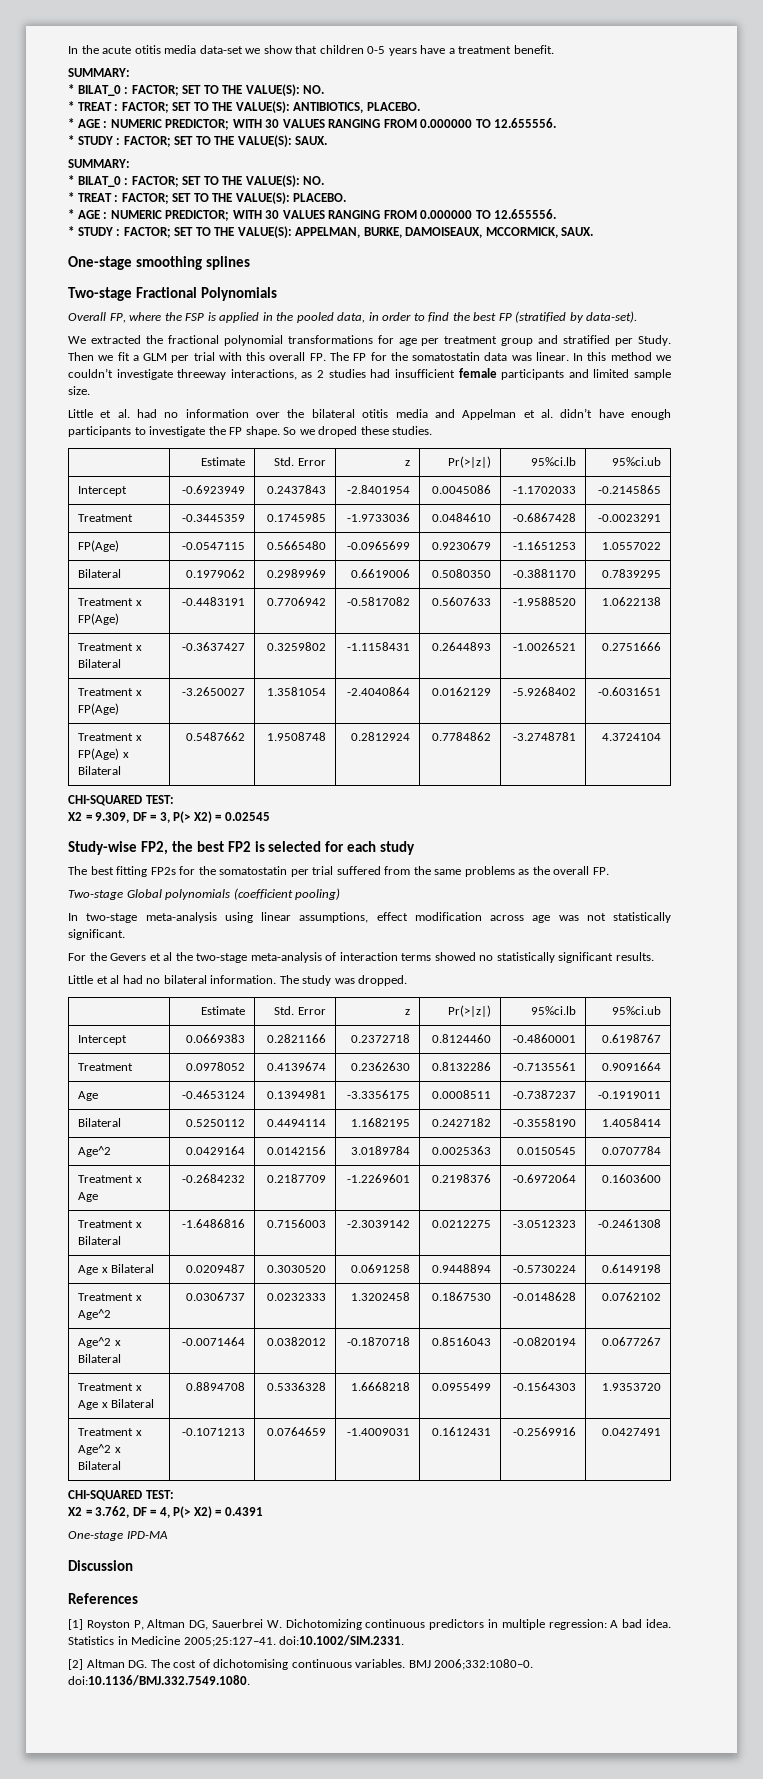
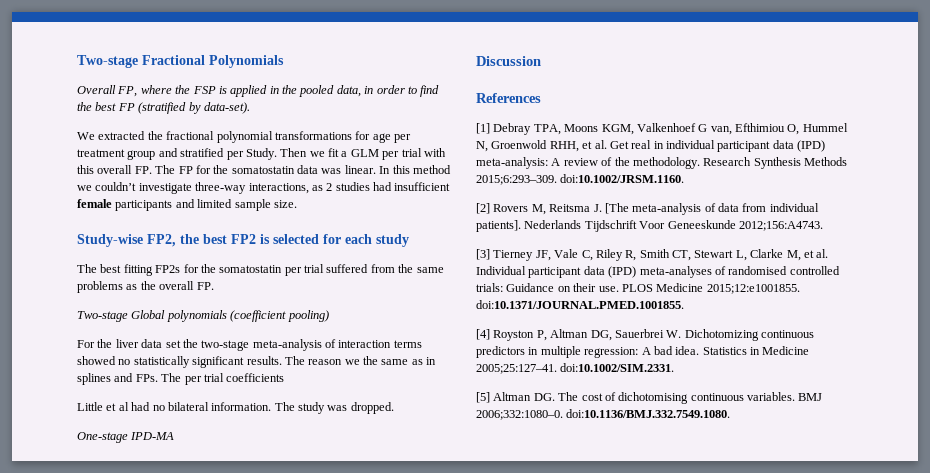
- In the acute otitis media data-set we show that children 0-5 years have a treatment benefit.
- SUMMARY:
- * BILAT_0 : FACTOR; SET TO THE VALUE(S): NO.
- * TREAT : FACTOR; SET TO THE VALUE(S): ANTIBIOTICS, PLACEBO.
- * AGE : NUMERIC PREDICTOR; WITH 30 VALUES RANGING FROM 0.000000 TO 12.655556.
- * STUDY : FACTOR; SET TO THE VALUE(S): SAUX.
- SUMMARY:
- * BILAT_0 : FACTOR; SET TO THE VALUE(S): NO.
- * TREAT : FACTOR; SET TO THE VALUE(S): PLACEBO.
- * AGE : NUMERIC PREDICTOR; WITH 30 VALUES RANGING FROM 0.000000 TO 12.655556.
- * STUDY : FACTOR; SET TO THE VALUE(S): APPELMAN, BURKE, DAMOISEAUX, MCCORMICK, SAUX.
- One-stage smoothing splines
- In this method we couldn’t investigate threeway interactions, as 2 studies had insufficient female participants and limited sample size.
+ In this method we couldn’t investigate three-way interactions, as 2 studies had insufficient female participants and limited sample size.
- Little et al. had no information over the bilateral otitis media and Appelman et al. didn’t have enough participants to investigate the FP shape. So we droped these studies.
- | Estimate | Std. Error | z | Pr(>|z|) | 95%ci.lb | 95%ci.ub
- Intercept | -0.6923949 | 0.2437843 | -2.8401954 | 0.0045086 | -1.1702033 | -0.2145865
- Treatment | -0.3445359 | 0.1745985 | -1.9733036 | 0.0484610 | -0.6867428 | -0.0023291
- FP(Age) | -0.0547115 | 0.5665480 | -0.0965699 | 0.9230679 | -1.1651253 | 1.0557022
- Bilateral | 0.1979062 | 0.2989969 | 0.6619006 | 0.5080350 | -0.3881170 | 0.7839295
- Treatment x FP(Age) | -0.4483191 | 0.7706942 | -0.5817082 | 0.5607633 | -1.9588520 | 1.0622138
- Treatment x Bilateral | -0.3637427 | 0.3259802 | -1.1158431 | 0.2644893 | -1.0026521 | 0.2751666
- Treatment x FP(Age) | -3.2650027 | 1.3581054 | -2.4040864 | 0.0162129 | -5.9268402 | -0.6031651
- Treatment x FP(Age) x Bilateral | 0.5487662 | 1.9508748 | 0.2812924 | 0.7784862 | -3.2748781 | 4.3724104
- CHI-SQUARED TEST:
- X2 = 9.309, DF = 3, P(> X2) = 0.02545
- In two-stage meta-analysis using linear assumptions, effect modification across age was not statistically significant.
- For the Gevers et al the two-stage meta-analysis of interaction terms showed no statistically significant results.
+ For the liver data set the two-stage meta-analysis of interaction terms showed no statistically significant results. The reason we the same as in splines and FPs. The per trial coefficients
  The study was dropped.
- | Estimate | Std. Error | z | Pr(>|z|) | 95%ci.lb | 95%ci.ub
- Intercept | 0.0669383 | 0.2821166 | 0.2372718 | 0.8124460 | -0.4860001 | 0.6198767
- Treatment | 0.0978052 | 0.4139674 | 0.2362630 | 0.8132286 | -0.7135561 | 0.9091664
- Age | -0.4653124 | 0.1394981 | -3.3356175 | 0.0008511 | -0.7387237 | -0.1919011
- Bilateral | 0.5250112 | 0.4494114 | 1.1682195 | 0.2427182 | -0.3558190 | 1.4058414
- Age^2 | 0.0429164 | 0.0142156 | 3.0189784 | 0.0025363 | 0.0150545 | 0.0707784
- Treatment x Age | -0.2684232 | 0.2187709 | -1.2269601 | 0.2198376 | -0.6972064 | 0.1603600
- Treatment x Bilateral | -1.6486816 | 0.7156003 | -2.3039142 | 0.0212275 | -3.0512323 | -0.2461308
- Age x Bilateral | 0.0209487 | 0.3030520 | 0.0691258 | 0.9448894 | -0.5730224 | 0.6149198
- Treatment x Age^2 | 0.0306737 | 0.0232333 | 1.3202458 | 0.1867530 | -0.0148628 | 0.0762102
- Age^2 x Bilateral | -0.0071464 | 0.0382012 | -0.1870718 | 0.8516043 | -0.0820194 | 0.0677267
- Treatment x Age x Bilateral | 0.8894708 | 0.5336328 | 1.6668218 | 0.0955499 | -0.1564303 | 1.9353720
- Treatment x Age^2 x Bilateral | -0.1071213 | 0.0764659 | -1.4009031 | 0.1612431 | -0.2569916 | 0.0427491
- CHI-SQUARED TEST:
- X2 = 3.762, DF = 4, P(> X2) = 0.4391
- [1] Royston P, Altman DG, Sauerbrei W. Dichotomizing continuous predictors in multiple regression: A bad idea.
+ [1] Debray TPA, Moons KGM, Valkenhoef G van, Efthimiou O, Hummel N, Groenwold RHH, et al. Get real in individual participant data (IPD) meta-analysis: A review of the methodology. Research Synthesis Methods 2015;6:293–309. doi:10.1002/JRSM.1160.
+ [2] Rovers M, Reitsma J. [The meta-analysis of data from individual patients]. Nederlands Tijdschrift Voor Geneeskunde 2012;156:A4743.
+ [3] Tierney JF, Vale C, Riley R, Smith CT, Stewart L, Clarke M, et al. Individual participant data (IPD) meta-analyses of randomised controlled trials: Guidance on their use. PLOS Medicine 2015;12:e1001855. doi:10.1371/JOURNAL.PMED.1001855.
+ [4] Royston P, Altman DG, Sauerbrei W. Dichotomizing continuous predictors in multiple regression: A bad idea.
- [2] Altman DG. The cost of dichotomising continuous variables.
+ [5] Altman DG. The cost of dichotomising continuous variables.

